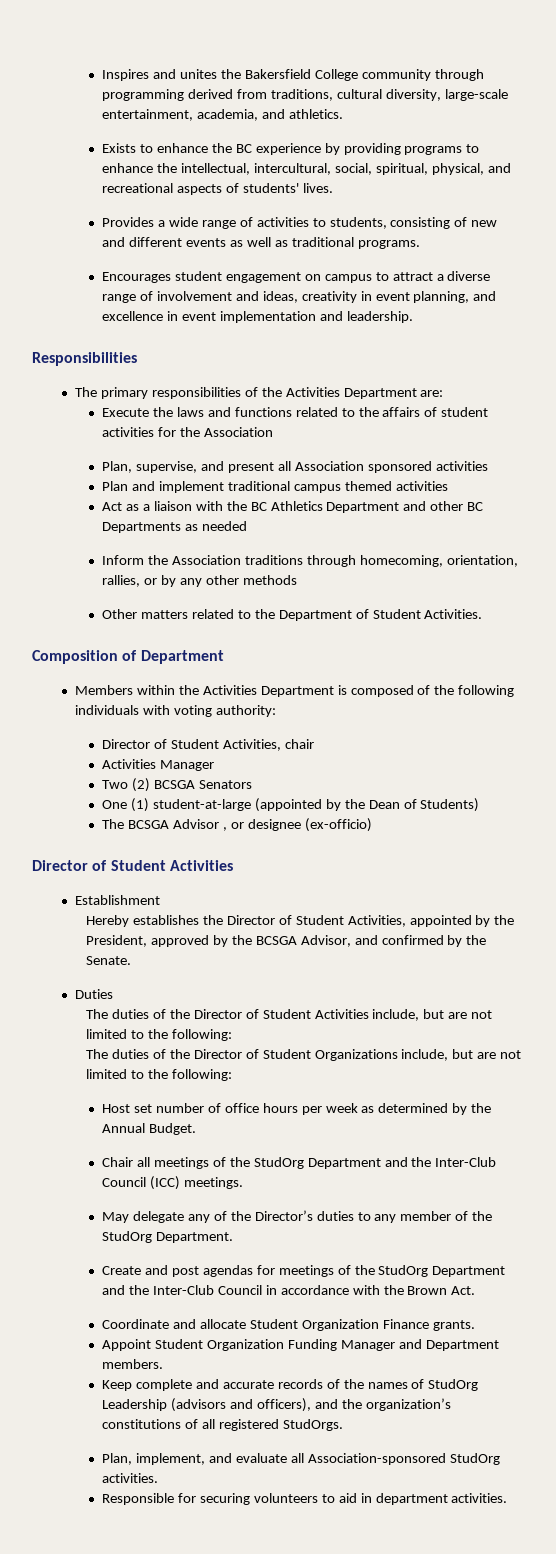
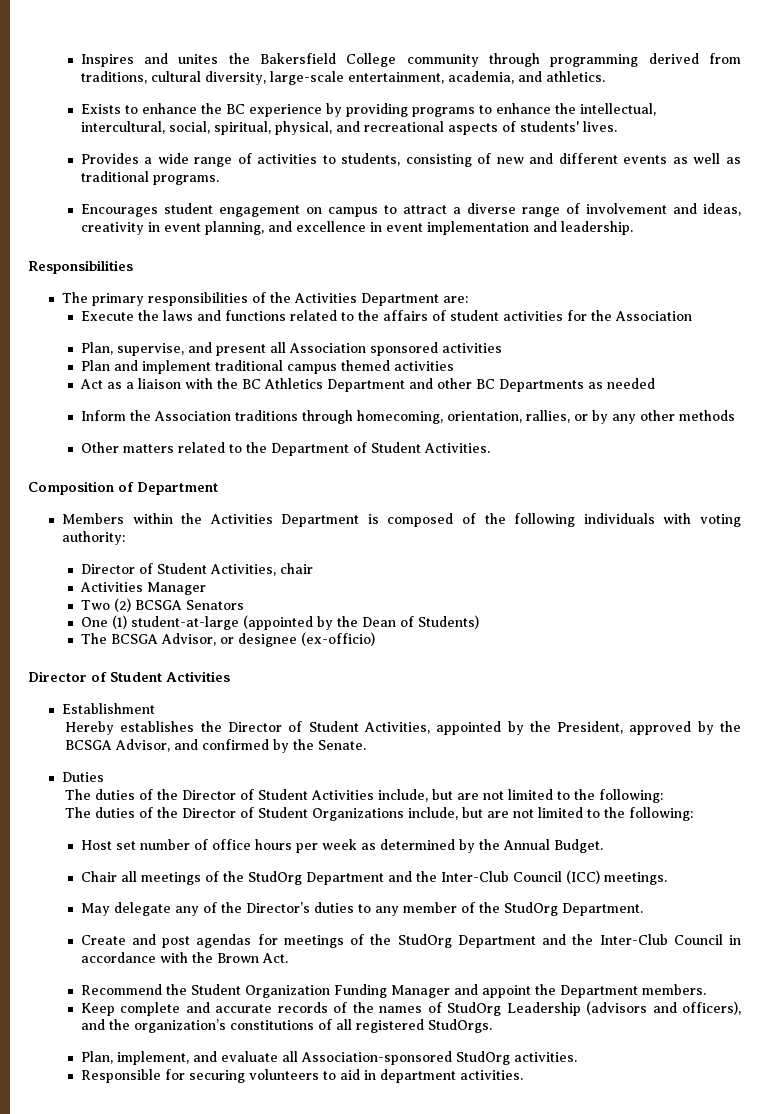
- The BCSGA Advisor , or designee (ex-officio)
+ The BCSGA Advisor, or designee (ex-officio)
- Coordinate and allocate Student Organization Finance grants.
- Appoint Student Organization Funding Manager and Department members.
+ Recommend the Student Organization Funding Manager and appoint the Department members.

